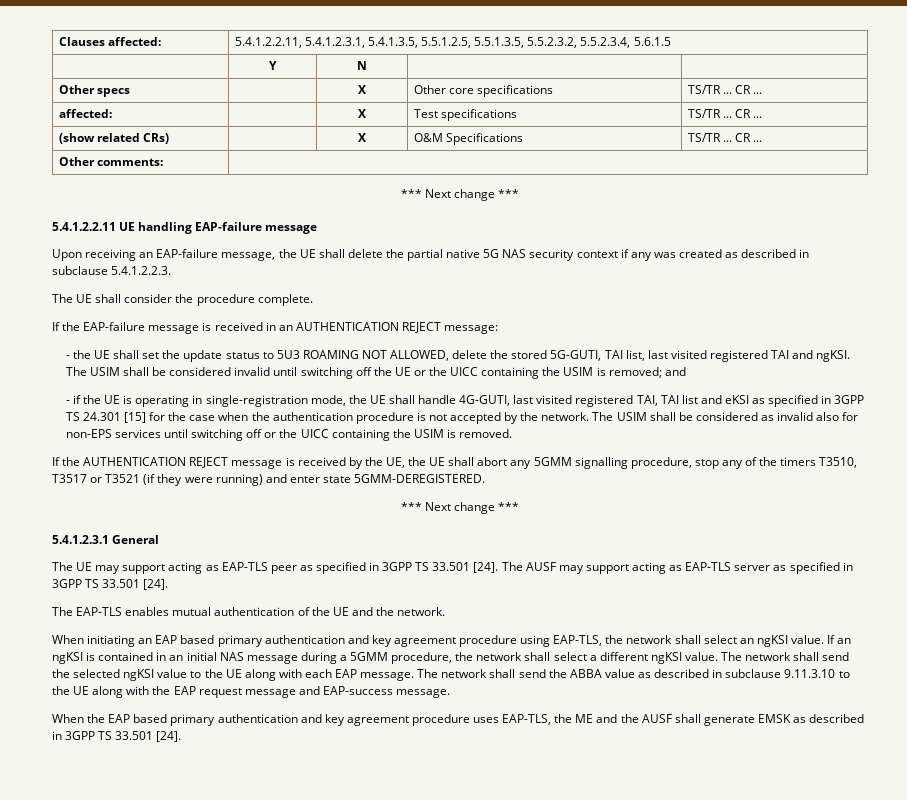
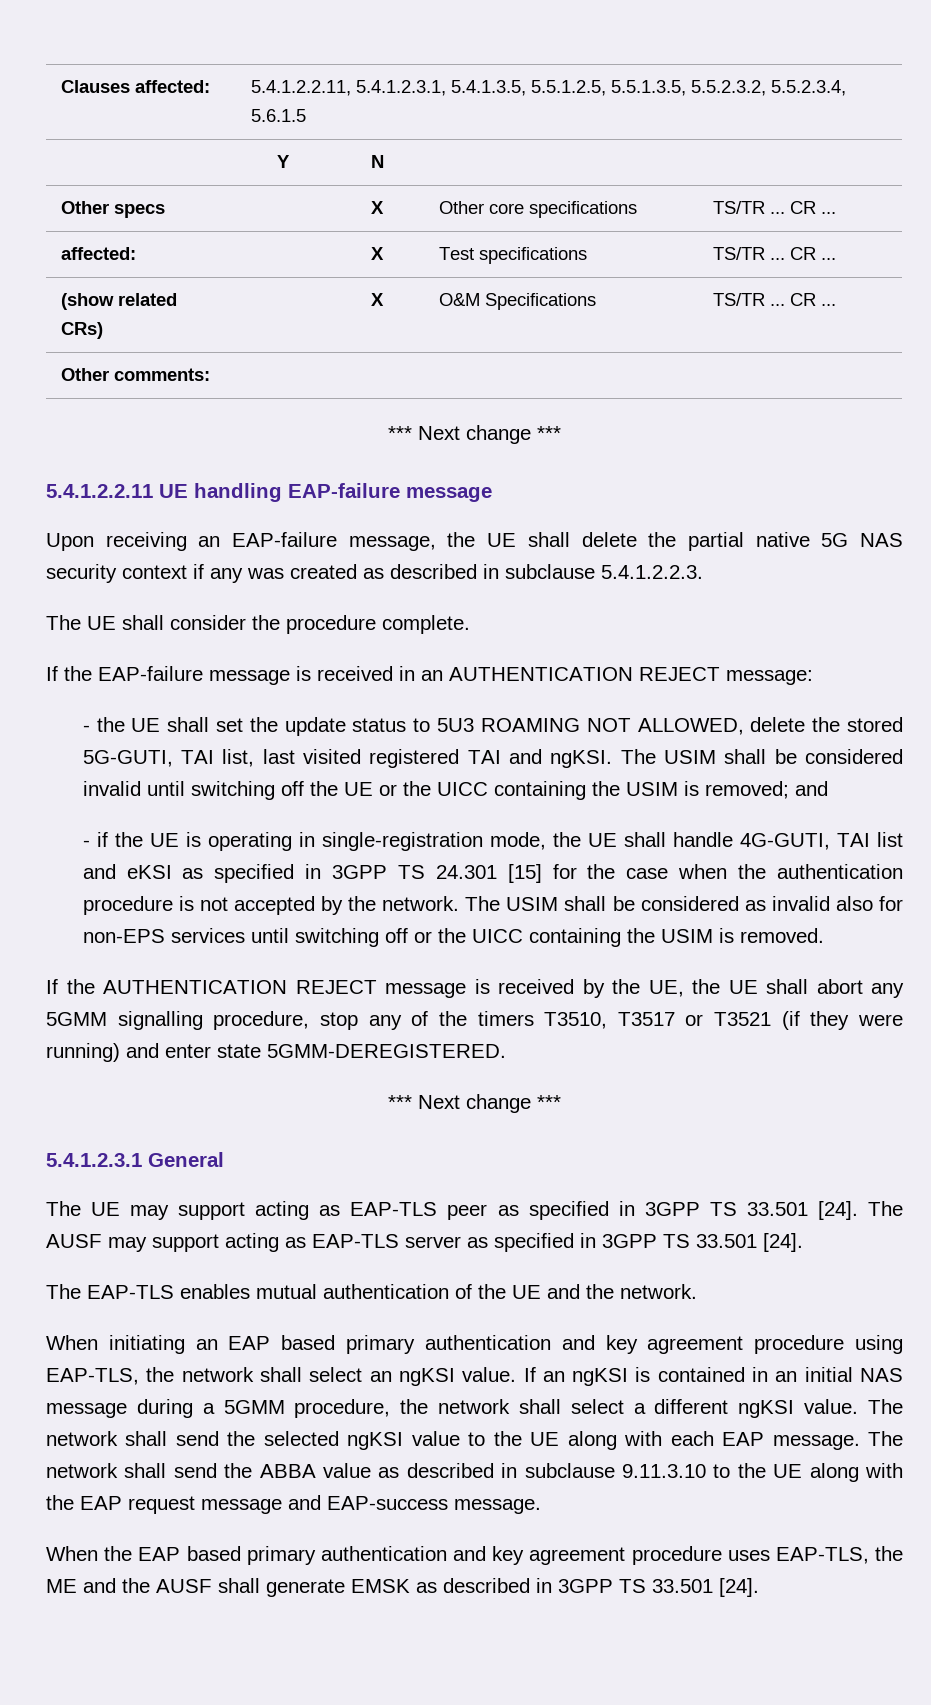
- - if the UE is operating in single-registration mode, the UE shall handle 4G-GUTI, last visited registered TAI, TAI list and eKSI as specified in 3GPP TS 24.301 [15] for the case when the authentication procedure is not accepted by the network.
+ - if the UE is operating in single-registration mode, the UE shall handle 4G-GUTI, TAI list and eKSI as specified in 3GPP TS 24.301 [15] for the case when the authentication procedure is not accepted by the network.

